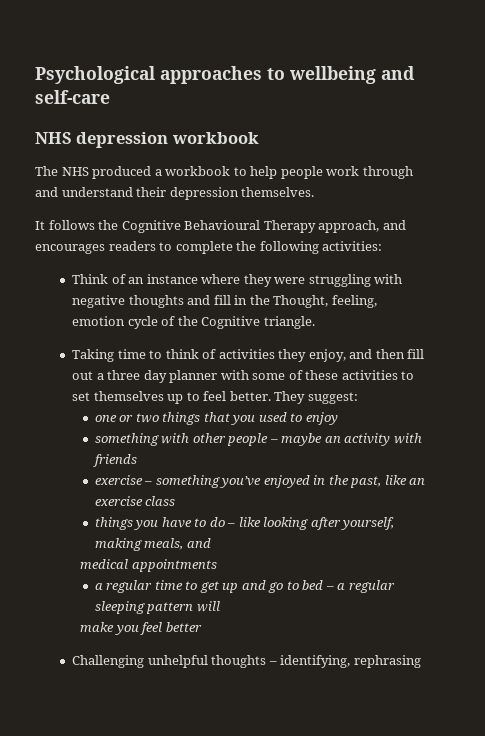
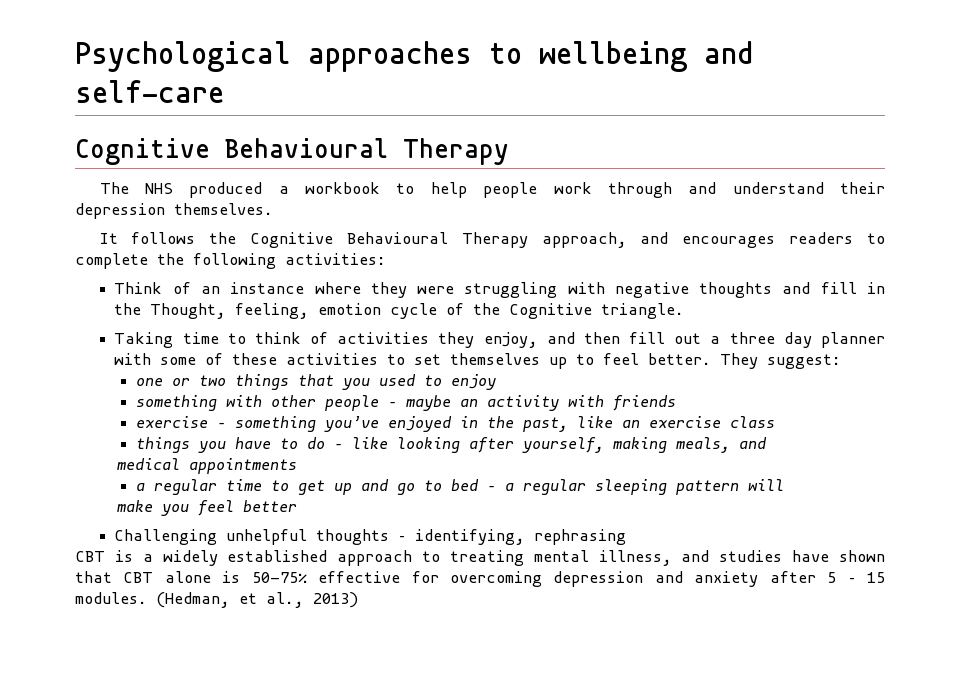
  Psychological approaches to wellbeing and self-care
- NHS depression workbook
+ Cognitive Behavioural Therapy
+ CBT is a widely established approach to treating mental illness, and studies have shown that CBT alone is 50-75% effective for overcoming depression and anxiety after 5 – 15 modules. (Hedman, et al., 2013)

